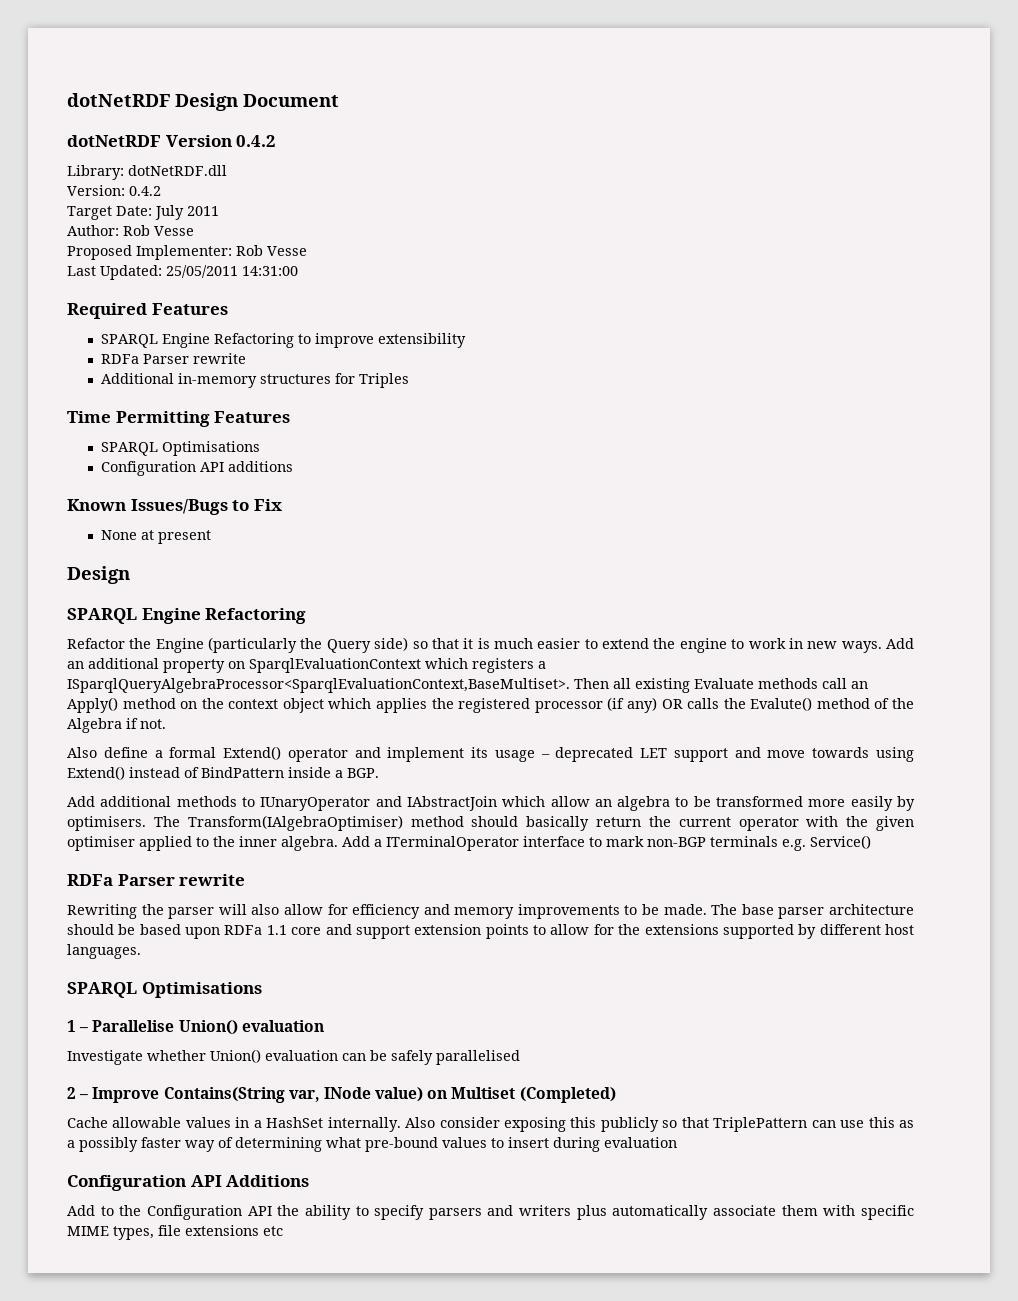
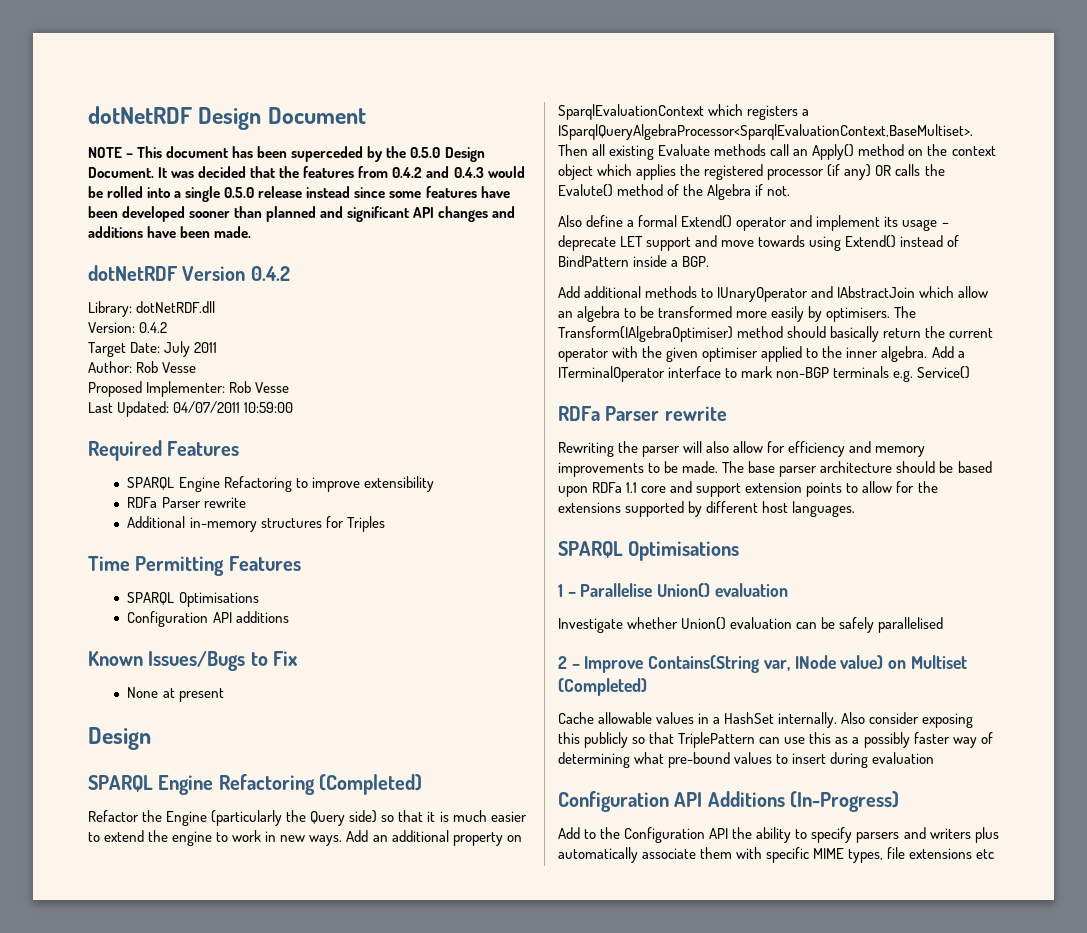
+ NOTE – This document has been superceded by the 0.5.0 Design Document. It was decided that the features from 0.4.2 and 0.4.3 would be rolled into a single 0.5.0 release instead since some features have been developed sooner than planned and significant API changes and additions have been made.
- Last Updated: 25/05/2011 14:31:00
+ Last Updated: 04/07/2011 10:59:00
  None at present
  Design
- SPARQL Engine Refactoring
+ SPARQL Engine Refactoring (Completed)
- Also define a formal Extend() operator and implement its usage – deprecated LET support and move towards using Extend() instead of BindPattern inside a BGP.
+ Also define a formal Extend() operator and implement its usage – deprecate LET support and move towards using Extend() instead of BindPattern inside a BGP.
- Configuration API Additions
+ Configuration API Additions (In-Progress)

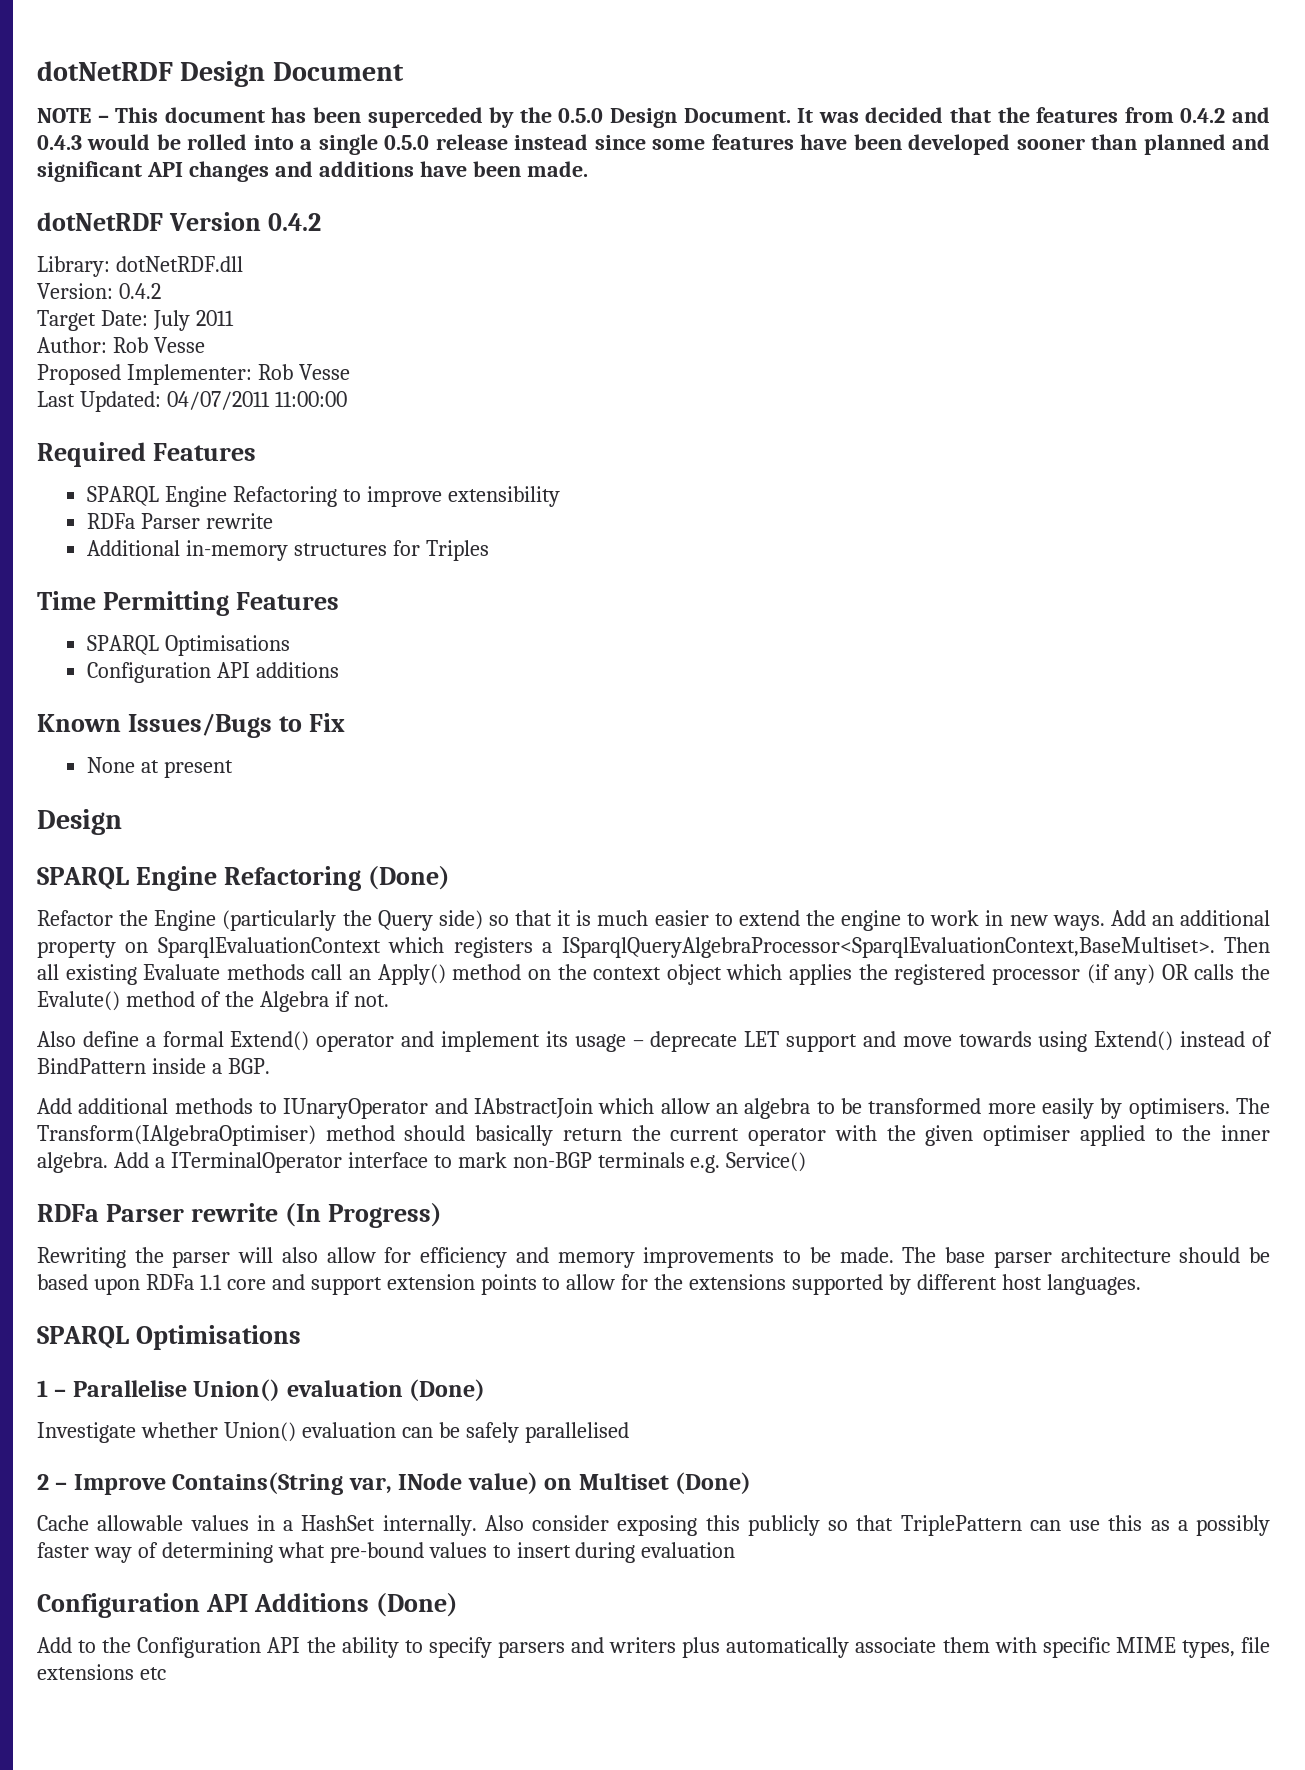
- Last Updated: 04/07/2011 10:59:00
+ Last Updated: 04/07/2011 11:00:00
- SPARQL Engine Refactoring (Completed)
+ SPARQL Engine Refactoring (Done)
  Add a ITerminalOperator interface to mark non-BGP terminals e.g. Service()
- RDFa Parser rewrite
+ RDFa Parser rewrite (In Progress)
- 1 – Parallelise Union() evaluation
+ 1 – Parallelise Union() evaluation (Done)
- 2 – Improve Contains(String var, INode value) on Multiset (Completed)
+ 2 – Improve Contains(String var, INode value) on Multiset (Done)
- Configuration API Additions (In-Progress)
+ Configuration API Additions (Done)

